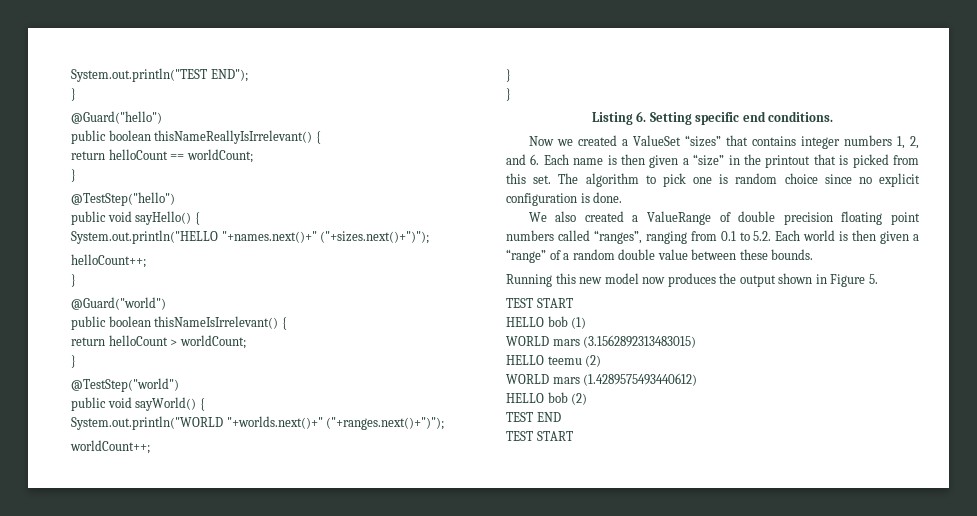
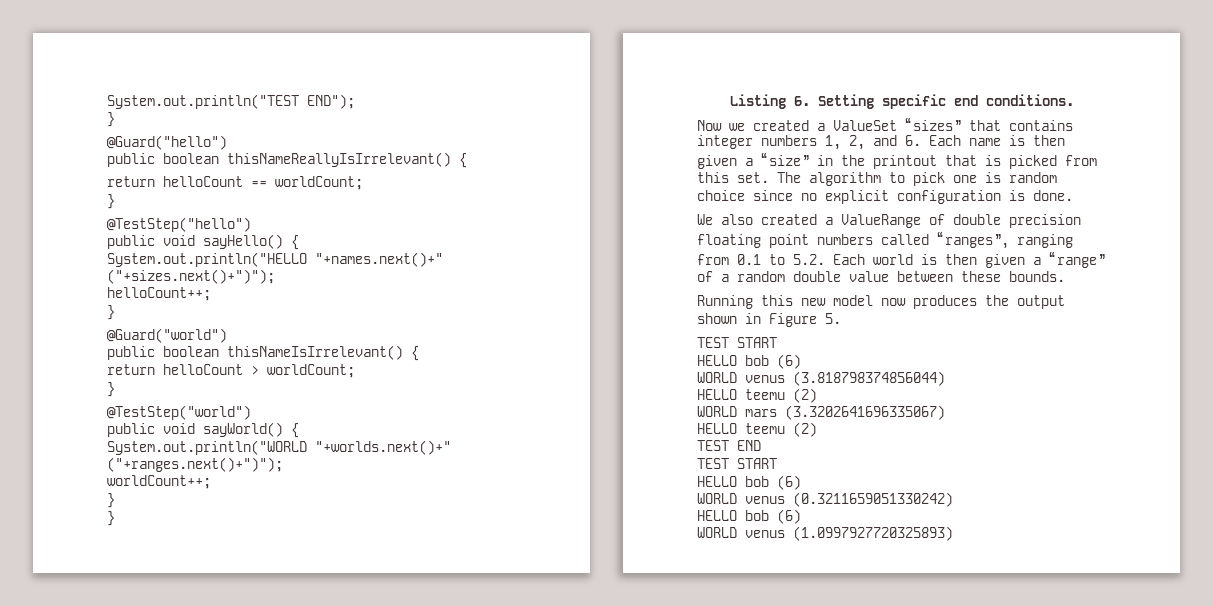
  Running this new model now produces the output shown in Figure 5.
  TEST START
- HELLO bob (1)
- WORLD mars (3.1562892313483015)
+ HELLO bob (6)
+ WORLD venus (3.818798374856044)
- WORLD mars (1.4289575493440612)
- HELLO bob (2)
+ WORLD mars (3.3202641696335067)
+ HELLO teemu (2)
  TEST END
  TEST START
+ HELLO bob (6)
+ WORLD venus (0.3211659051330242)
+ HELLO bob (6)
+ WORLD venus (1.0997927720325893)

